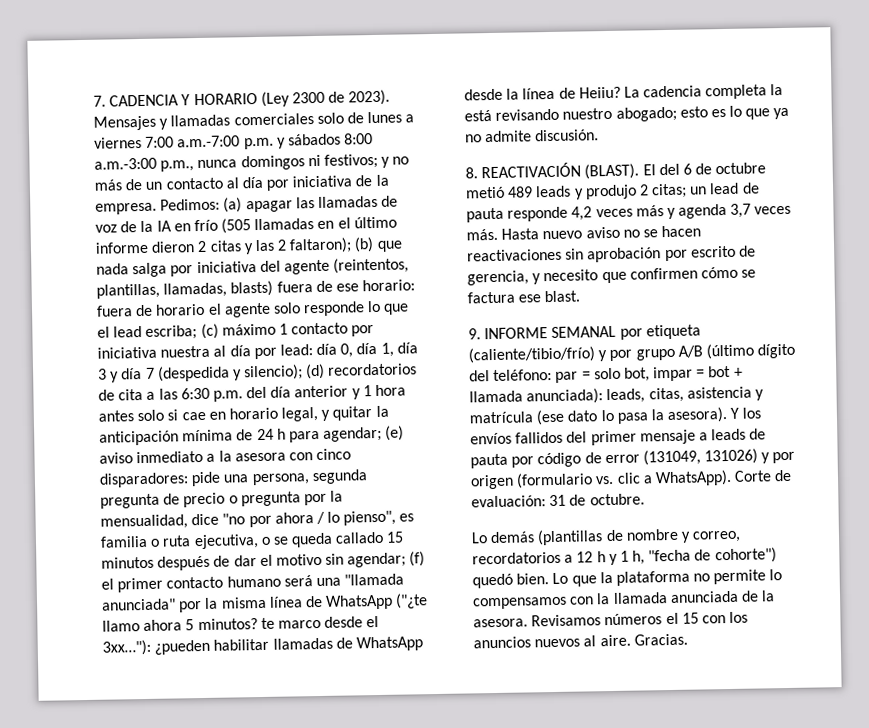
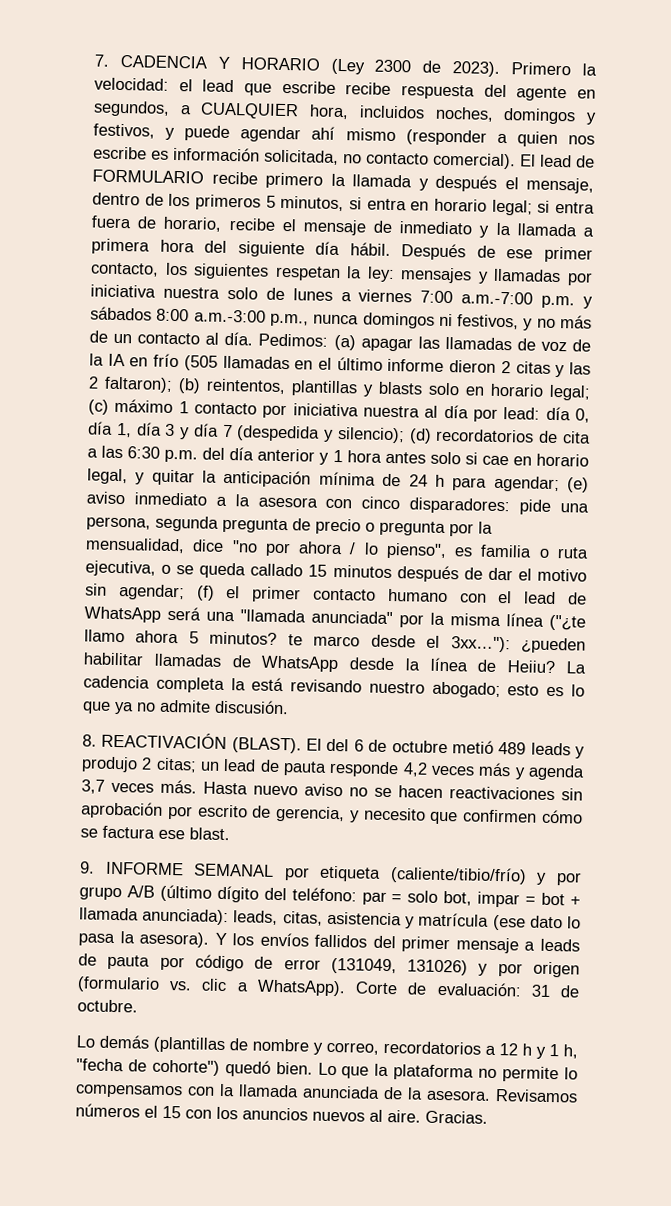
- Mensajes y llamadas comerciales solo de lunes a viernes 7:00 a.m.-7:00 p.m. y sábados 8:00 a.m.-3:00 p.m., nunca domingos ni festivos; y no más de un contacto al día por iniciativa de la empresa.
+ Primero la velocidad: el lead que escribe recibe respuesta del agente en segundos, a CUALQUIER hora, incluidos noches, domingos y festivos, y puede agendar ahí mismo (responder a quien nos escribe es información solicitada, no contacto comercial). El lead de FORMULARIO recibe primero la llamada y después el mensaje, dentro de los primeros 5 minutos, si entra en horario legal; si entra fuera de horario, recibe el mensaje de inmediato y la llamada a primera hora del siguiente día hábil. Después de ese primer contacto, los siguientes respetan la ley: mensajes y llamadas por iniciativa nuestra solo de lunes a viernes 7:00 a.m.-7:00 p.m. y sábados 8:00 a.m.-3:00 p.m., nunca domingos ni festivos, y no más de un contacto al día.
- (b) que nada salga por iniciativa del agente (reintentos, plantillas, llamadas, blasts) fuera de ese horario: fuera de horario el agente solo responde lo que el lead escriba;
+ (b) reintentos, plantillas y blasts solo en horario legal;
- (f) el primer contacto humano será una "llamada anunciada" por la misma línea de WhatsApp ("¿te llamo ahora 5 minutos? te marco desde el 3xx…"):
+ (f) el primer contacto humano con el lead de WhatsApp será una "llamada anunciada" por la misma línea ("¿te llamo ahora 5 minutos? te marco desde el 3xx…"):

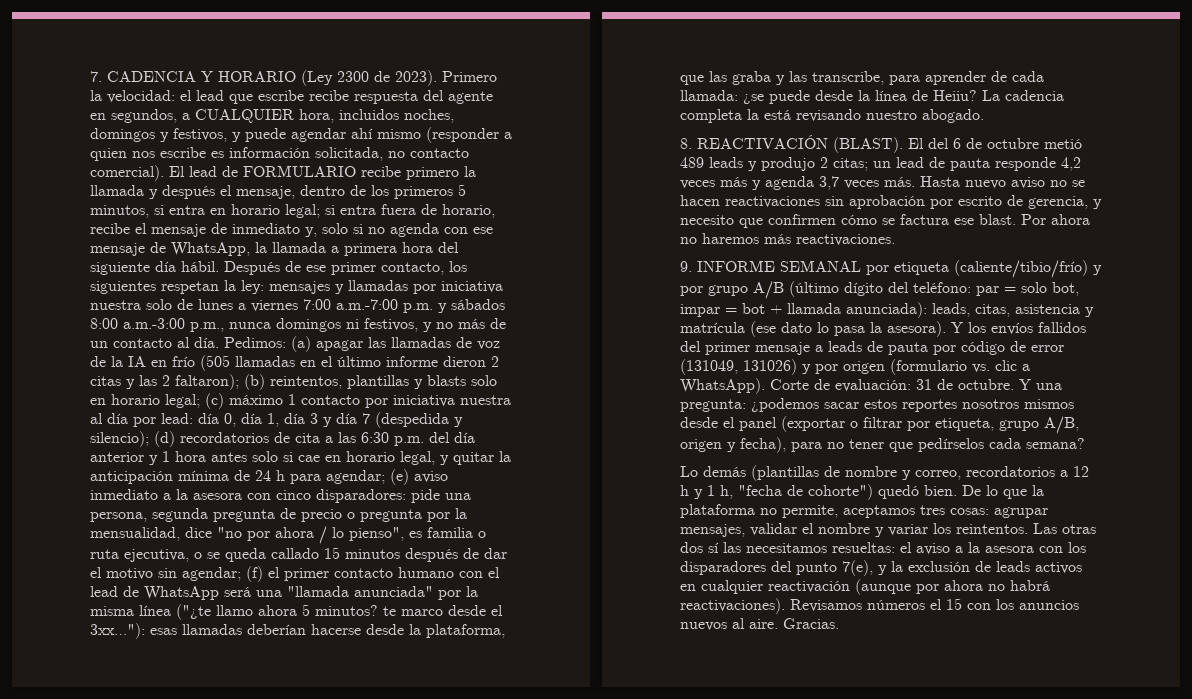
- El lead de FORMULARIO recibe primero la llamada y después el mensaje, dentro de los primeros 5 minutos, si entra en horario legal; si entra fuera de horario, recibe el mensaje de inmediato y la llamada a primera hora del siguiente día hábil.
+ El lead de FORMULARIO recibe primero la llamada y después el mensaje, dentro de los primeros 5 minutos, si entra en horario legal; si entra fuera de horario, recibe el mensaje de inmediato y, solo si no agenda con ese mensaje de WhatsApp, la llamada a primera hora del siguiente día hábil.
- ¿pueden habilitar llamadas de WhatsApp desde la línea de Heiiu?
+ esas llamadas deberían hacerse desde la plataforma, que las graba y las transcribe, para aprender de cada llamada: ¿se puede desde la línea de Heiiu?
- La cadencia completa la está revisando nuestro abogado; esto es lo que ya no admite discusión.
+ La cadencia completa la está revisando nuestro abogado.
+ Por ahora no haremos más reactivaciones.
+ Y una pregunta: ¿podemos sacar estos reportes nosotros mismos desde el panel (exportar o filtrar por etiqueta, grupo A/B, origen y fecha), para no tener que pedírselos cada semana?
- Lo que la plataforma no permite lo compensamos con la llamada anunciada de la asesora.
+ De lo que la plataforma no permite, aceptamos tres cosas: agrupar mensajes, validar el nombre y variar los reintentos. Las otras dos sí las necesitamos resueltas: el aviso a la asesora con los disparadores del punto 7(e), y la exclusión de leads activos en cualquier reactivación (aunque por ahora no habrá reactivaciones).

